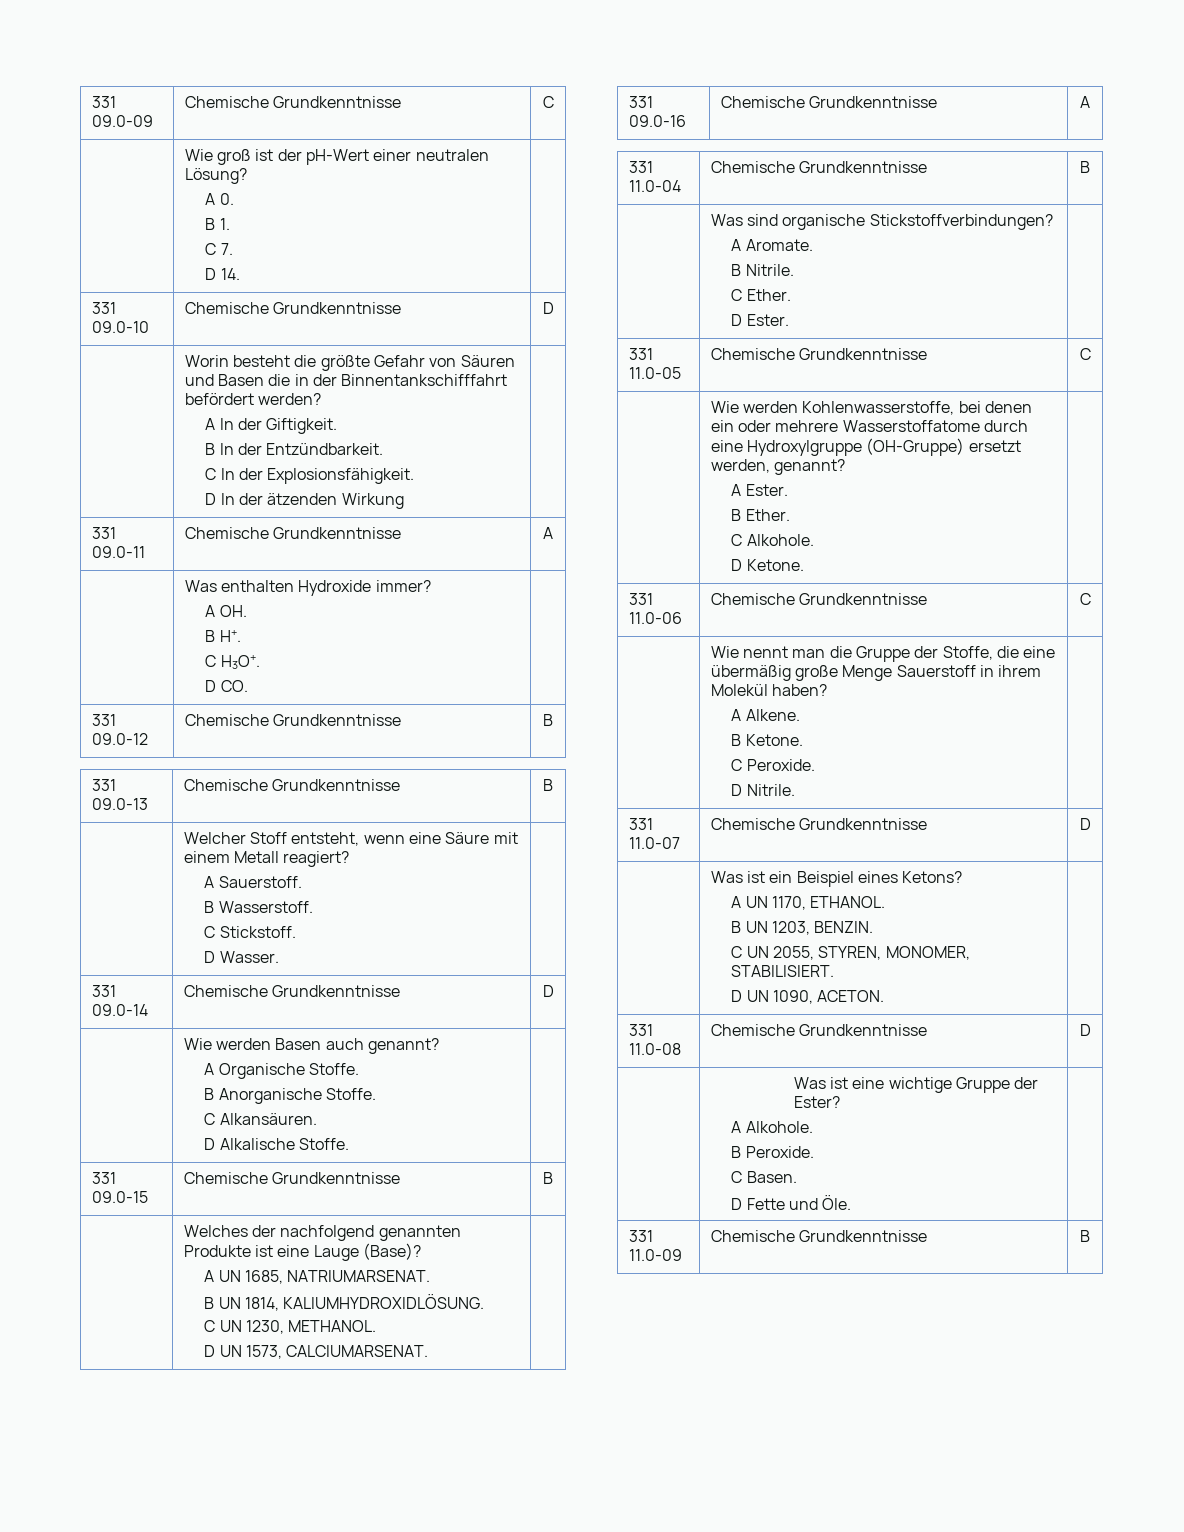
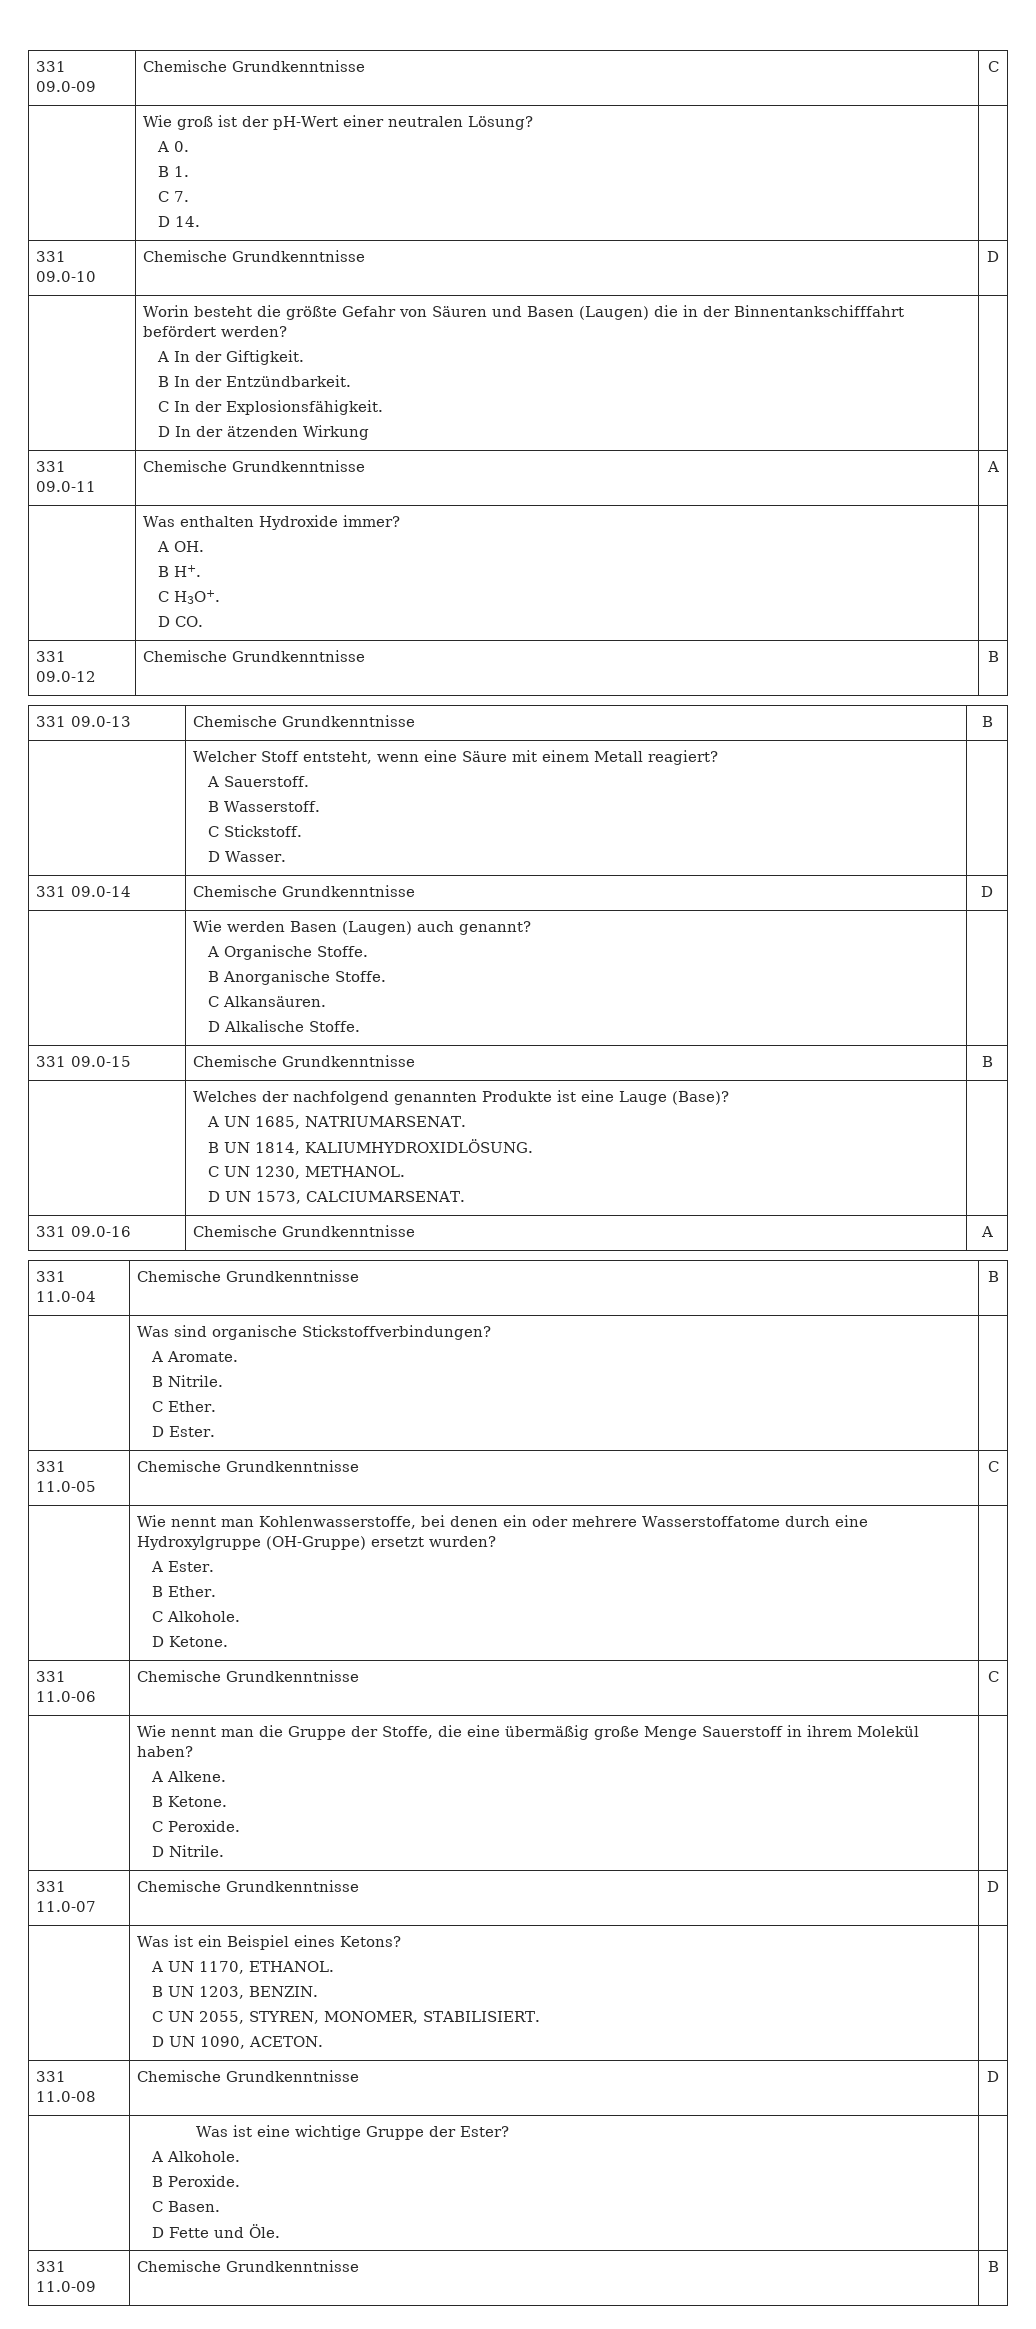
- | Worin besteht die größte Gefahr von Säuren und Basen die in der Binnentankschifffahrt befördert werden?
+ | Worin besteht die größte Gefahr von Säuren und Basen (Laugen) die in der Binnentankschifffahrt befördert werden?
- | Wie werden Basen auch genannt?
+ | Wie werden Basen (Laugen) auch genannt?
- | Wie werden Kohlenwasserstoffe, bei denen ein oder mehrere Wasserstoffatome durch eine Hydroxylgruppe (OH-Gruppe) ersetzt werden, genannt?
+ | Wie nennt man Kohlenwasserstoffe, bei denen ein oder mehrere Wasserstoffatome durch eine Hydroxylgruppe (OH-Gruppe) ersetzt wurden?

